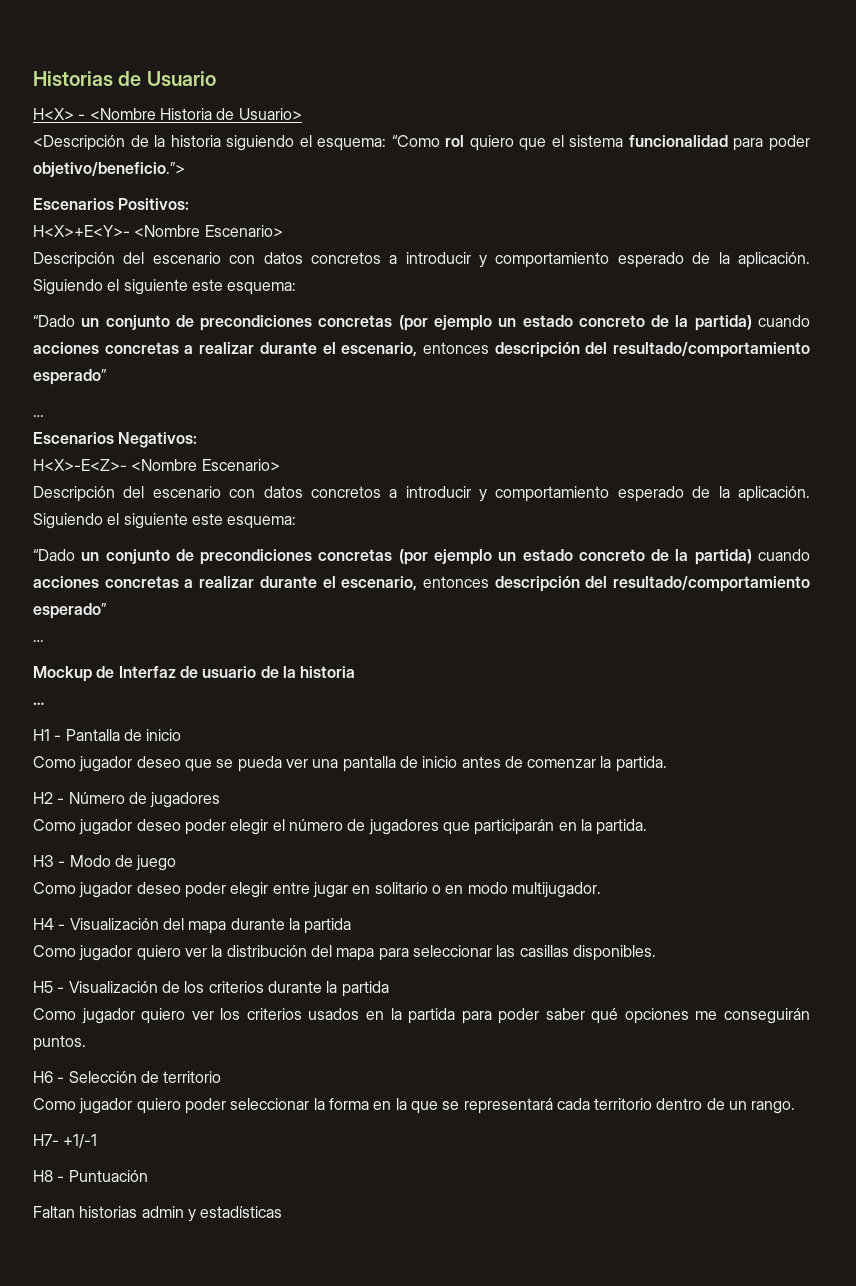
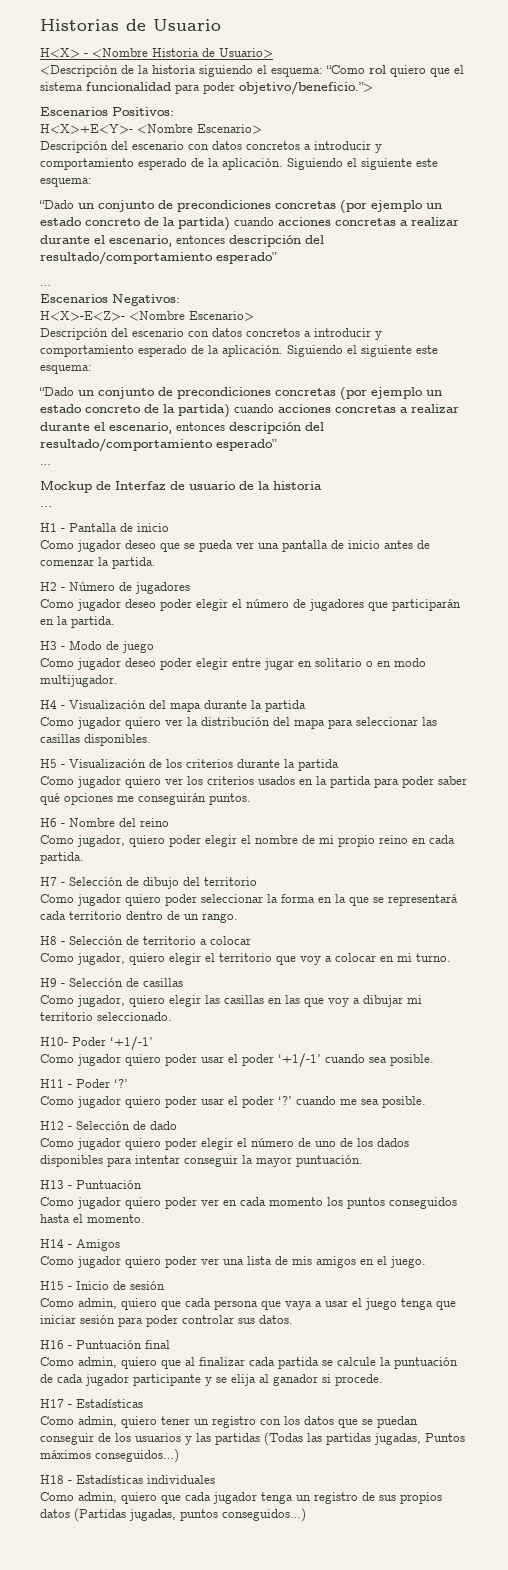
- H6 - Selección de territorio
+ H6 - Nombre del reino
+ Como jugador, quiero poder elegir el nombre de mi propio reino en cada partida.
+ H7 - Selección de dibujo del territorio
- H7- +1/-1
- H8 - Puntuación
- Faltan historias admin y estadísticas
+ H8 - Selección de territorio a colocar
+ Como jugador, quiero elegir el territorio que voy a colocar en mi turno.
+ H9 - Selección de casillas
+ Como jugador, quiero elegir las casillas en las que voy a dibujar mi territorio seleccionado.
+ H10- Poder ‘+1/-1’
+ Como jugador quiero poder usar el poder ‘+1/-1’ cuando sea posible.
+ H11 - Poder ‘?’
+ Como jugador quiero poder usar el poder ‘?’ cuando me sea posible.
+ H12 - Selección de dado
+ Como jugador quiero poder elegir el número de uno de los dados disponibles para intentar conseguir la mayor puntuación.
+ H13 - Puntuación
+ Como jugador quiero poder ver en cada momento los puntos conseguidos hasta el momento.
+ H14 - Amigos
+ Como jugador quiero poder ver una lista de mis amigos en el juego.
+ H15 - Inicio de sesión
+ Como admin, quiero que cada persona que vaya a usar el juego tenga que iniciar sesión para poder controlar sus datos.
+ H16 - Puntuación final
+ Como admin, quiero que al finalizar cada partida se calcule la puntuación de cada jugador participante y se elija al ganador si procede.
+ H17 - Estadísticas
+ Como admin, quiero tener un registro con los datos que se puedan conseguir de los usuarios y las partidas (Todas las partidas jugadas, Puntos máximos conseguidos…)
+ H18 - Estadísticas individuales
+ Como admin, quiero que cada jugador tenga un registro de sus propios datos (Partidas jugadas, puntos conseguidos…)

